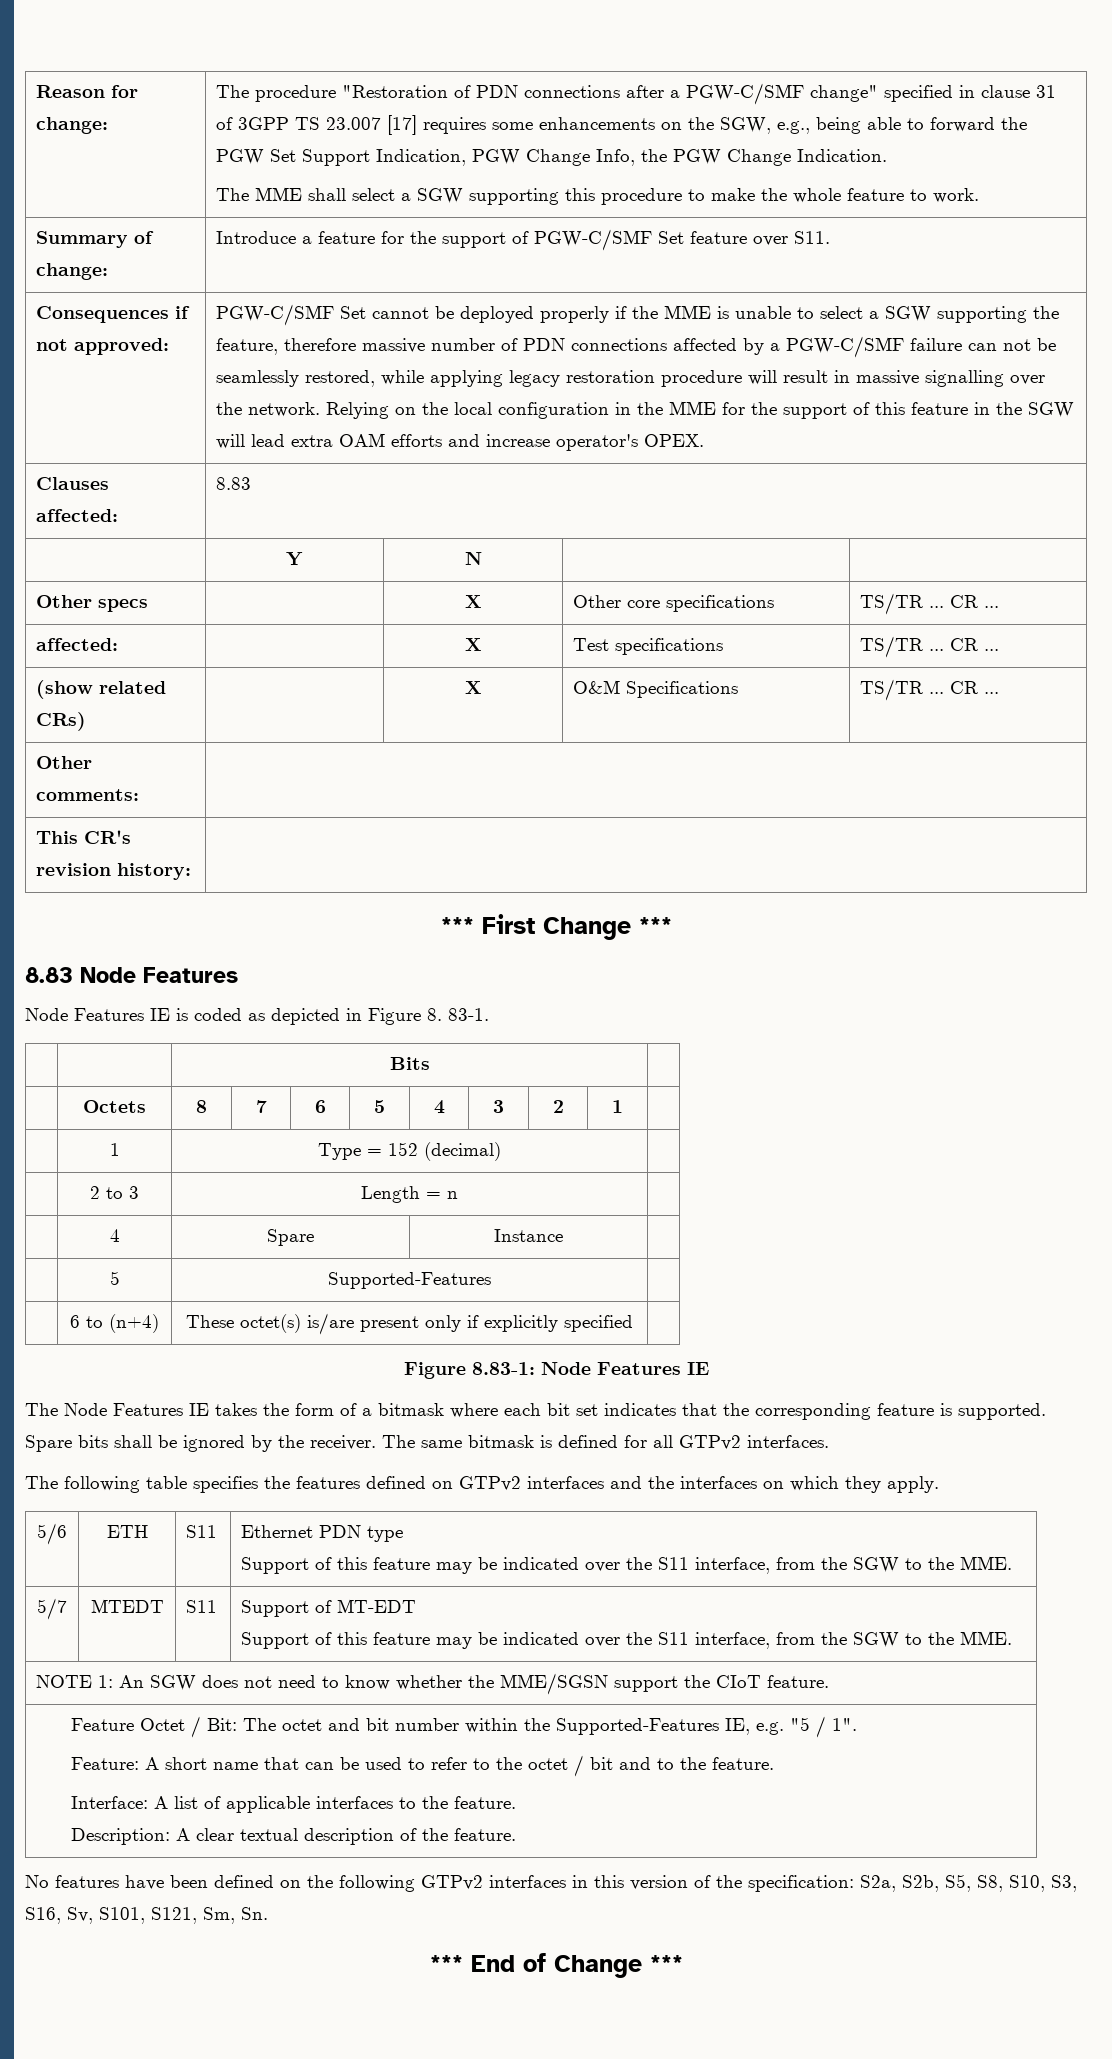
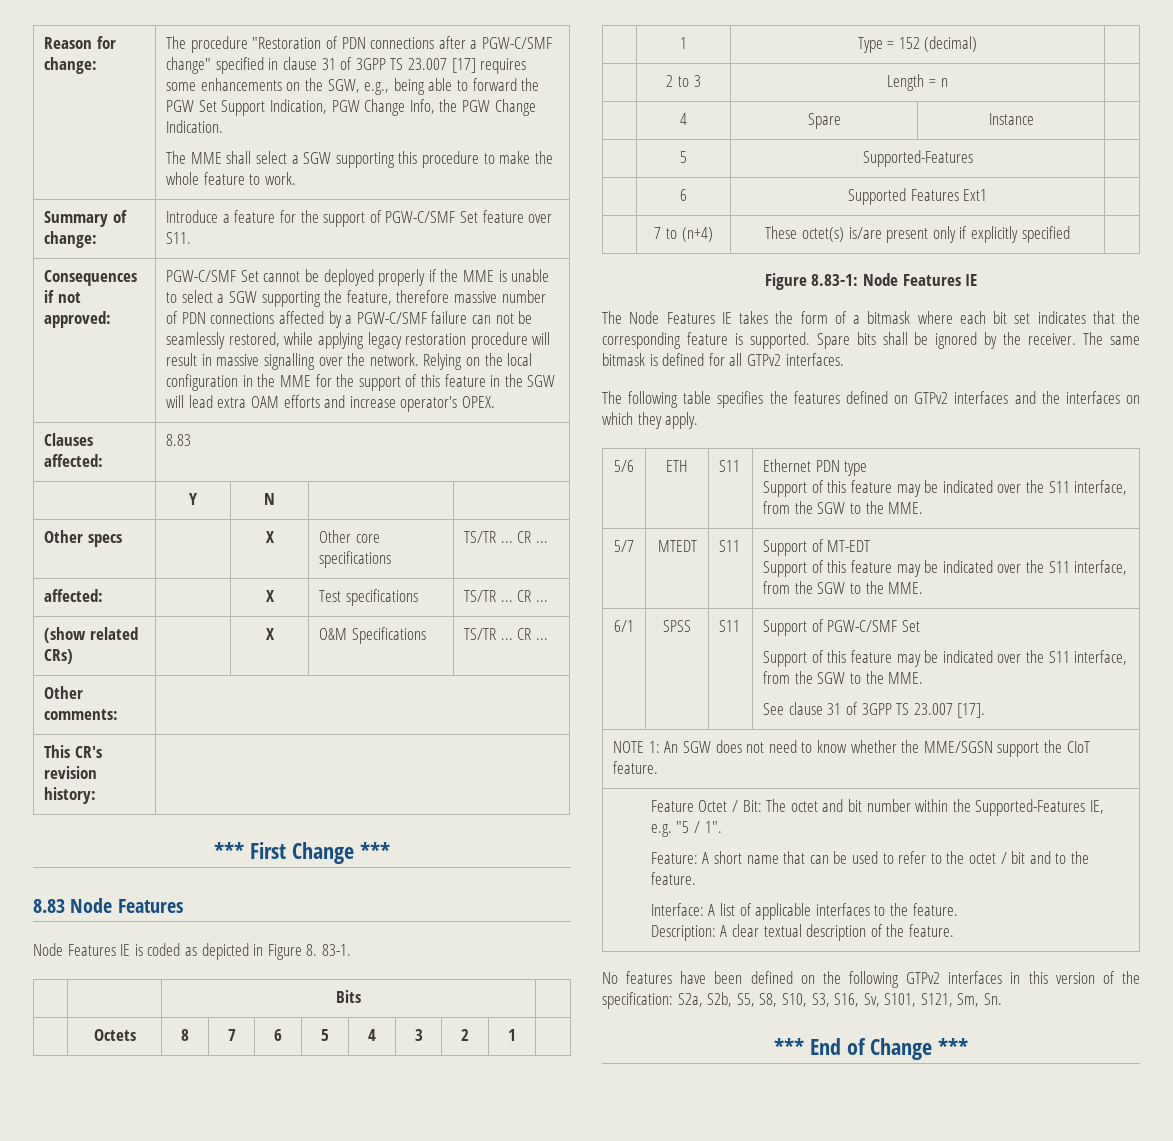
- | 6 to (n+4) | These octet(s) is/are present only if explicitly specified |
+ | 6 | Supported Features Ext1 |
+ | 7 to (n+4) | These octet(s) is/are present only if explicitly specified |
+ 6/1 | SPSS | S11 | Support of PGW-C/SMF Set
+ Support of this feature may be indicated over the S11 interface, from the SGW to the MME.
+ See clause 31 of 3GPP TS 23.007 [17].

